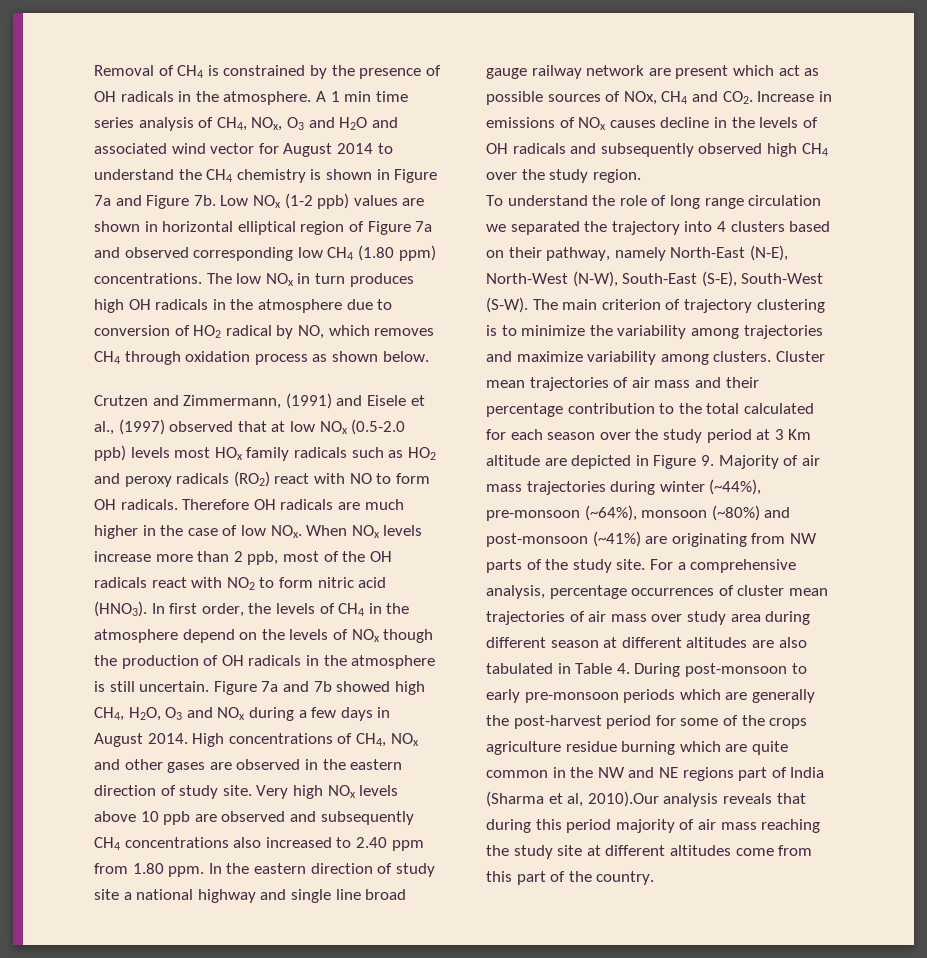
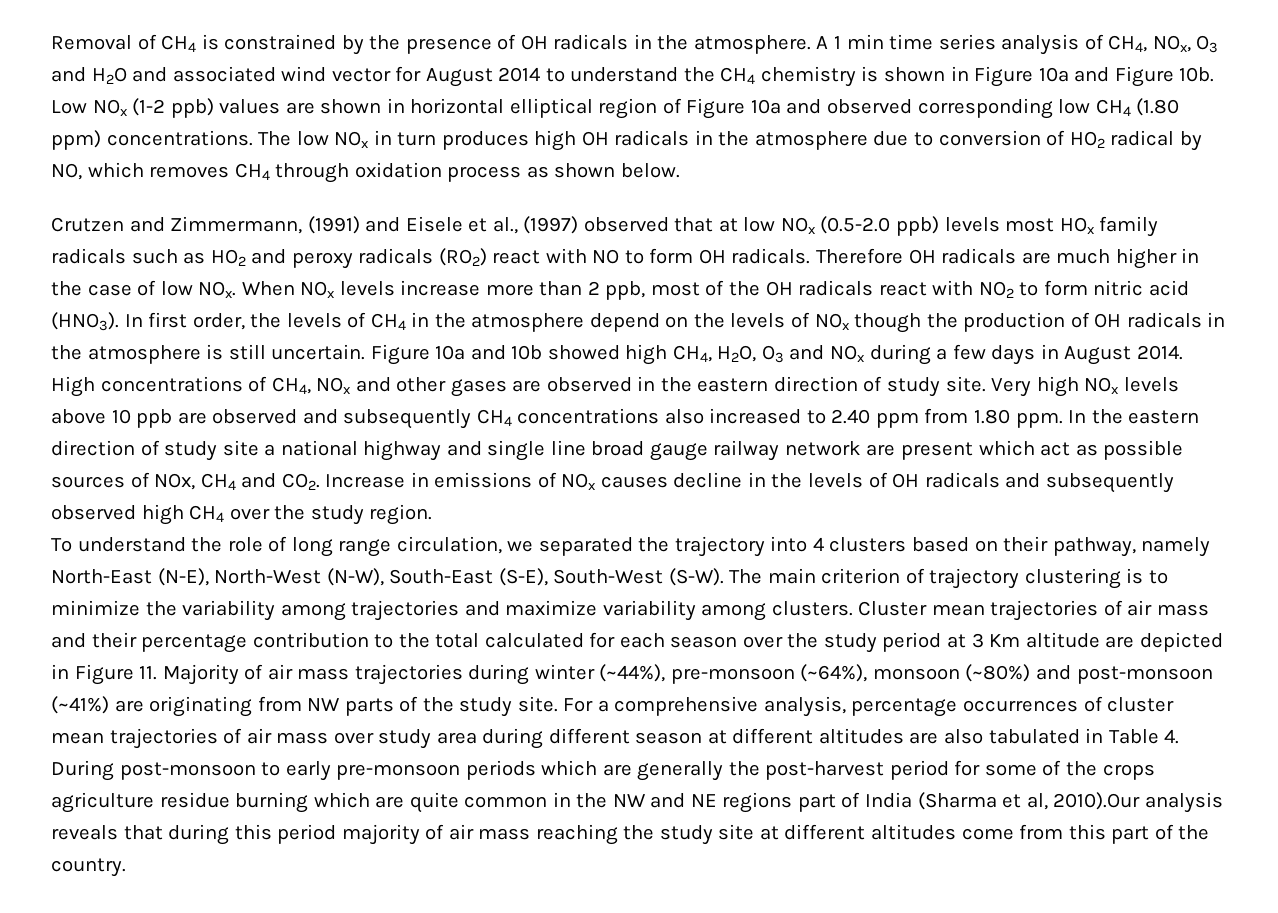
- A 1 min time series analysis of CH4, NOx, O3 and H2O and associated wind vector for August 2014 to understand the CH4 chemistry is shown in Figure 7a and Figure 7b.
+ A 1 min time series analysis of CH4, NOx, O3 and H2O and associated wind vector for August 2014 to understand the CH4 chemistry is shown in Figure 10a and Figure 10b.
- Low NOx (1-2 ppb) values are shown in horizontal elliptical region of Figure 7a and observed corresponding low CH4 (1.80 ppm) concentrations.
+ Low NOx (1-2 ppb) values are shown in horizontal elliptical region of Figure 10a and observed corresponding low CH4 (1.80 ppm) concentrations.
- Figure 7a and 7b showed high CH4, H2O, O3 and NOx during a few days in August 2014.
+ Figure 10a and 10b showed high CH4, H2O, O3 and NOx during a few days in August 2014.
- To understand the role of long range circulation we separated the trajectory into 4 clusters based on their pathway, namely North-East (N-E), North-West (N-W), South-East (S-E), South-West (S-W).
+ To understand the role of long range circulation, we separated the trajectory into 4 clusters based on their pathway, namely North-East (N-E), North-West (N-W), South-East (S-E), South-West (S-W).
- Cluster mean trajectories of air mass and their percentage contribution to the total calculated for each season over the study period at 3 Km altitude are depicted in Figure 9. Majority of air mass trajectories during winter (~44%), pre-monsoon (~64%), monsoon (~80%) and post-monsoon (~41%) are originating from NW parts of the study site.
+ Cluster mean trajectories of air mass and their percentage contribution to the total calculated for each season over the study period at 3 Km altitude are depicted in Figure 11. Majority of air mass trajectories during winter (~44%), pre-monsoon (~64%), monsoon (~80%) and post-monsoon (~41%) are originating from NW parts of the study site.

